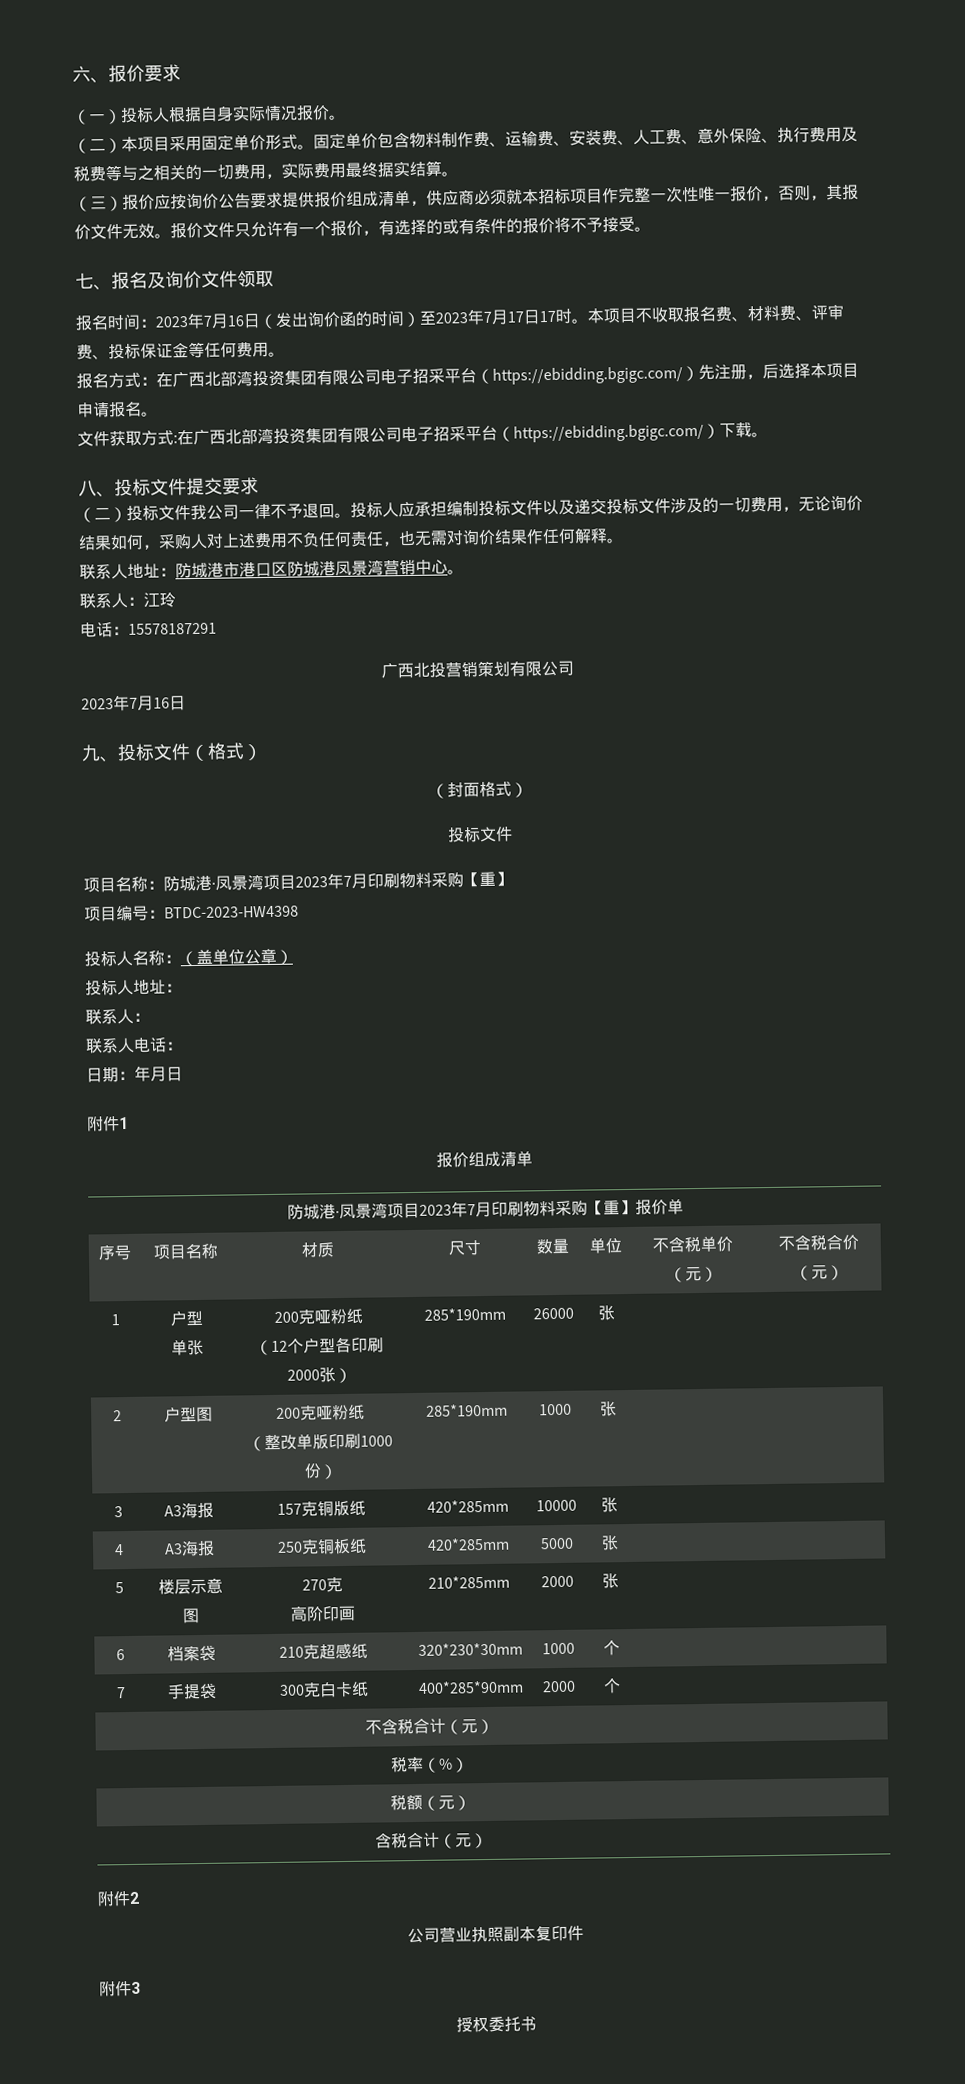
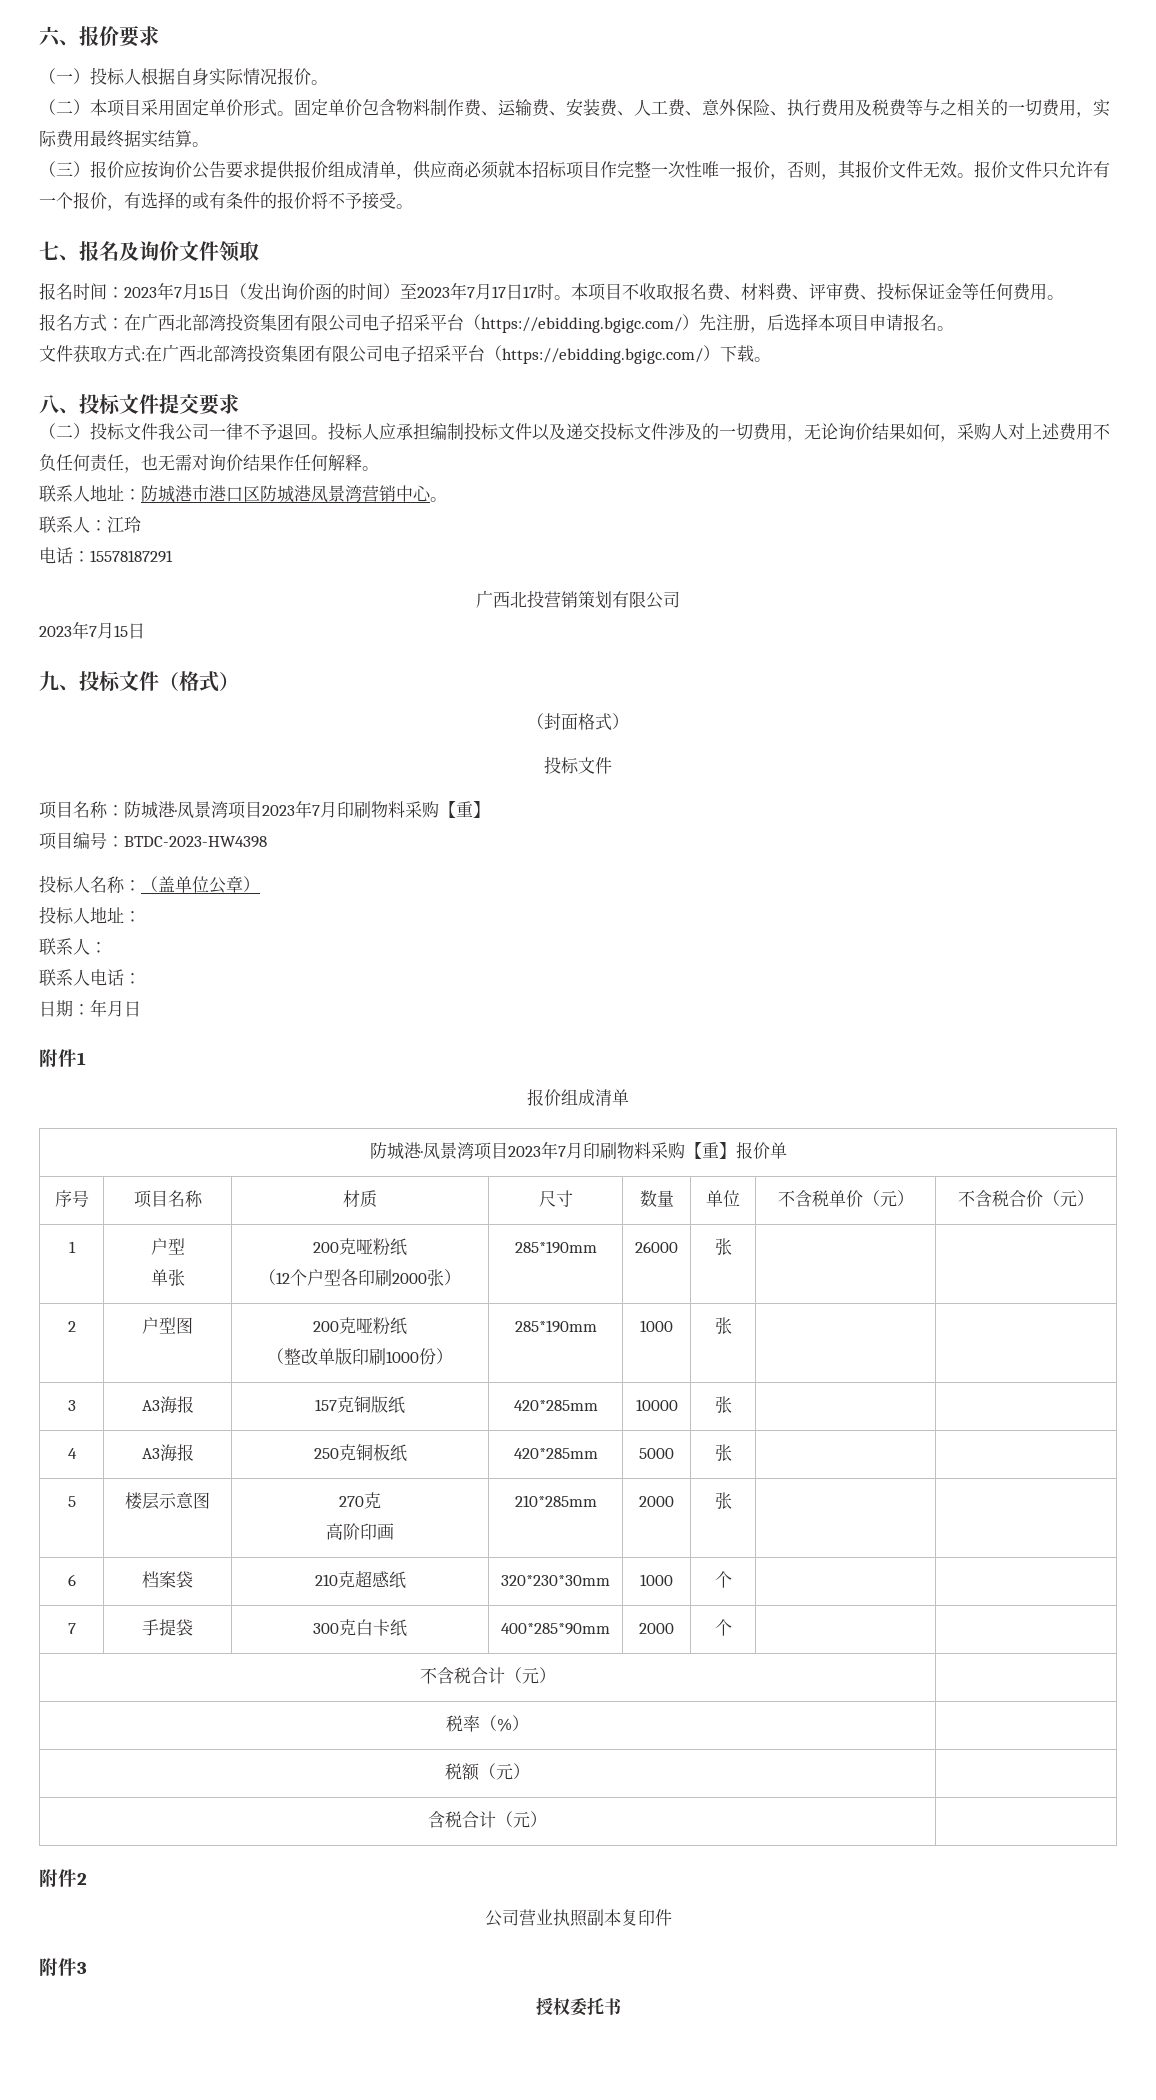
- 报名时间：2023年7月16日（发出询价函的时间）至2023年7月17日17时。
+ 报名时间：2023年7月15日（发出询价函的时间）至2023年7月17日17时。
  广西北投营销策划有限公司
- 2023年7月16日
+ 2023年7月15日

